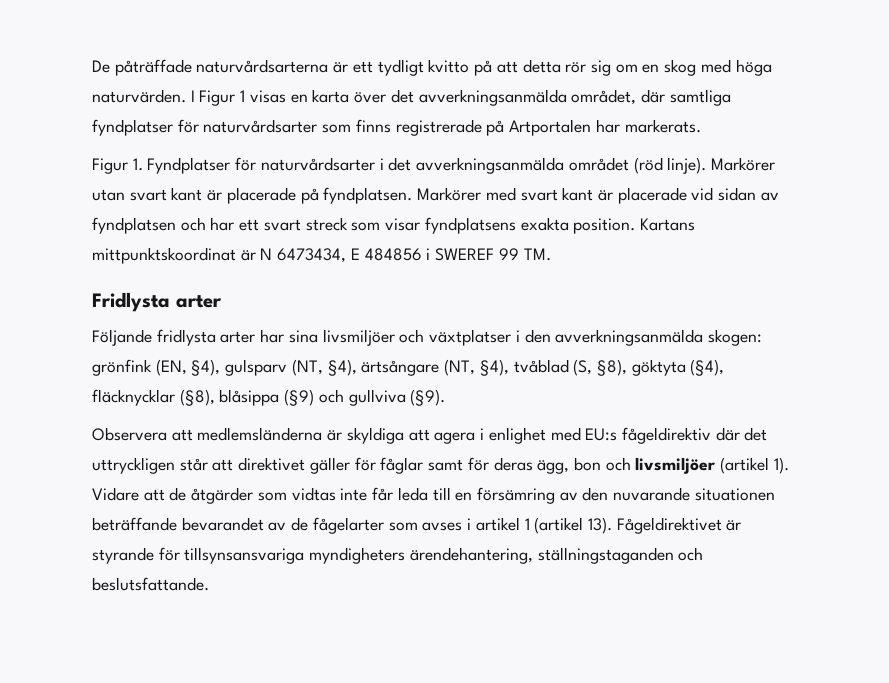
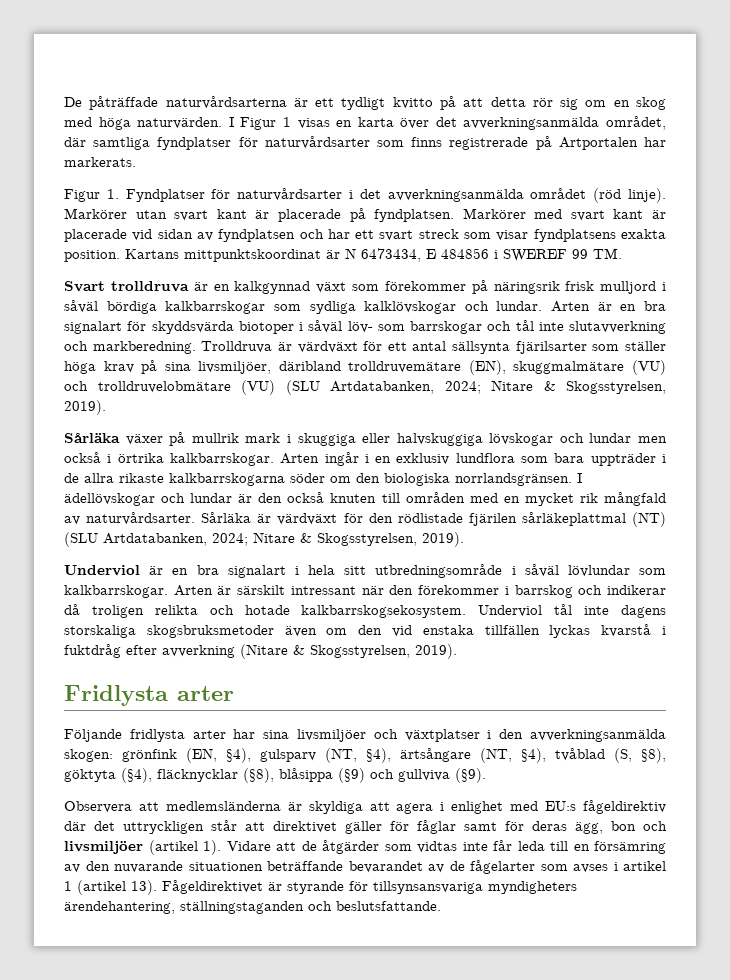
+ Svart trolldruva är en kalkgynnad växt som förekommer på näringsrik frisk mulljord i såväl bördiga kalkbarrskogar som sydliga kalklövskogar och lundar. Arten är en bra signalart för skyddsvärda biotoper i såväl löv- som barrskogar och tål inte slutavverkning och markberedning. Trolldruva är värdväxt för ett antal sällsynta fjärilsarter som ställer höga krav på sina livsmiljöer, däribland trolldruvemätare (EN), skuggmalmätare (VU) och trolldruvelobmätare (VU) (SLU Artdatabanken, 2024; Nitare & Skogsstyrelsen, 2019).
+ Sårläka växer på mullrik mark i skuggiga eller halvskuggiga lövskogar och lundar men också i örtrika kalkbarrskogar. Arten ingår i en exklusiv lundflora som bara uppträder i de allra rikaste kalkbarrskogarna söder om den biologiska norrlandsgränsen. I ädellövskogar och lundar är den också knuten till områden med en mycket rik mångfald av naturvårdsarter. Sårläka är värdväxt för den rödlistade fjärilen sårläkeplattmal (NT) (SLU Artdatabanken, 2024; Nitare & Skogsstyrelsen, 2019).
+ Underviol är en bra signalart i hela sitt utbredningsområde i såväl lövlundar som kalkbarrskogar. Arten är särskilt intressant när den förekommer i barrskog och indikerar då troligen relikta och hotade kalkbarrskogsekosystem. Underviol tål inte dagens storskaliga skogsbruksmetoder även om den vid enstaka tillfällen lyckas kvarstå i fuktdråg efter avverkning (Nitare & Skogsstyrelsen, 2019).

